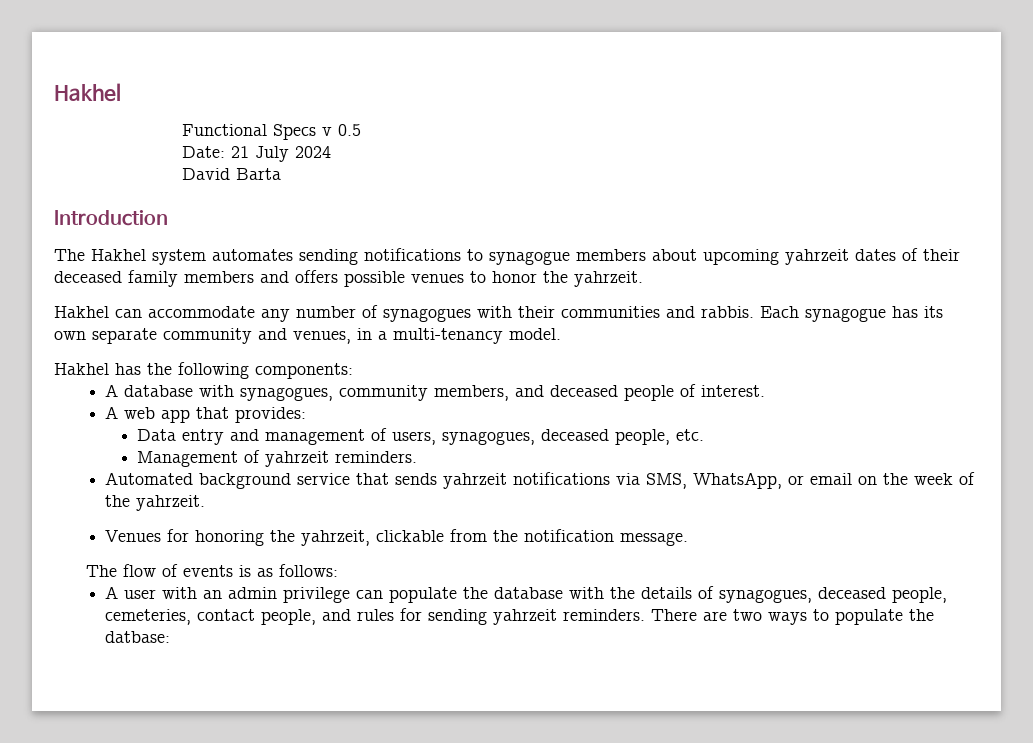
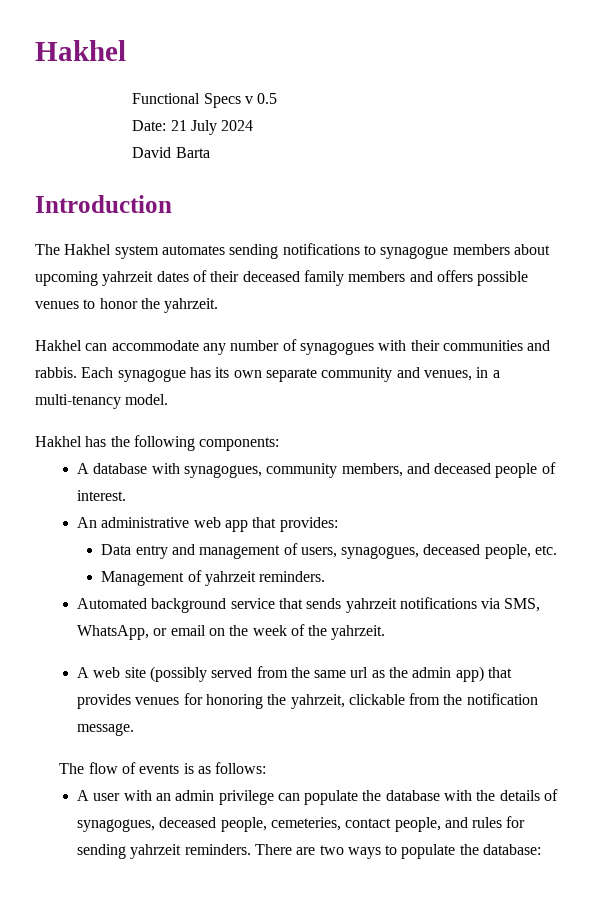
- A web app that provides:
+ An administrative web app that provides:
- Venues for honoring the yahrzeit, clickable from the notification message.
+ A web site (possibly served from the same url as the admin app) that provides venues for honoring the yahrzeit, clickable from the notification message.
- There are two ways to populate the datbase:
+ There are two ways to populate the database:

